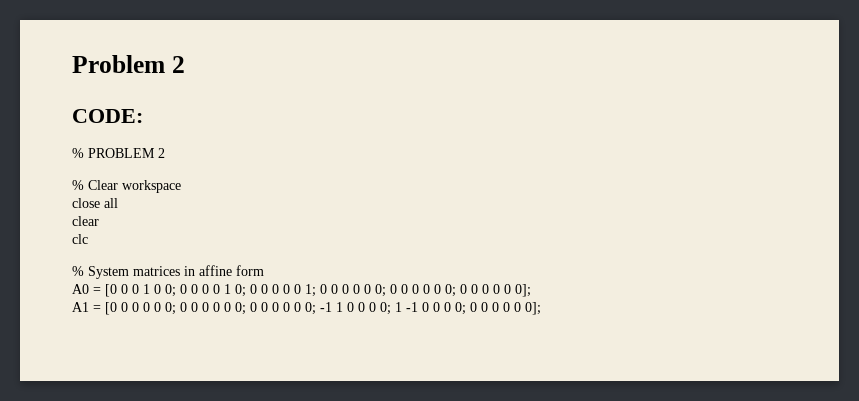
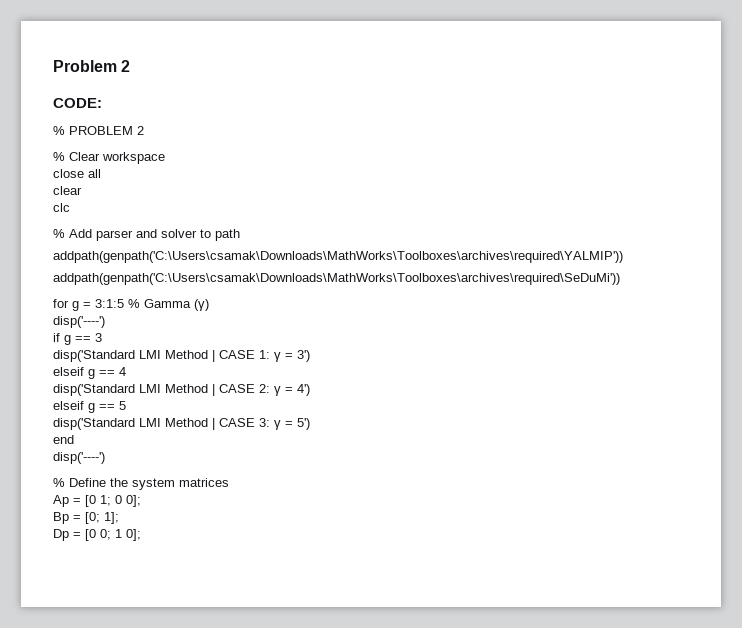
- % System matrices in affine form
- A0 = [0 0 0 1 0 0; 0 0 0 0 1 0; 0 0 0 0 0 1; 0 0 0 0 0 0; 0 0 0 0 0 0; 0 0 0 0 0 0];
- A1 = [0 0 0 0 0 0; 0 0 0 0 0 0; 0 0 0 0 0 0; -1 1 0 0 0 0; 1 -1 0 0 0 0; 0 0 0 0 0 0];
+ % Add parser and solver to path
+ addpath(genpath('C:\Users\csamak\Downloads\MathWorks\Toolboxes\archives\required\YALMIP'))
+ addpath(genpath('C:\Users\csamak\Downloads\MathWorks\Toolboxes\archives\required\SeDuMi'))
+ for g = 3:1:5 % Gamma (γ)
+ disp('----')
+ if g == 3
+ disp('Standard LMI Method | CASE 1: γ = 3')
+ elseif g == 4
+ disp('Standard LMI Method | CASE 2: γ = 4')
+ elseif g == 5
+ disp('Standard LMI Method | CASE 3: γ = 5')
+ end
+ disp('----')
+ % Define the system matrices
+ Ap = [0 1; 0 0];
+ Bp = [0; 1];
+ Dp = [0 0; 1 0];

